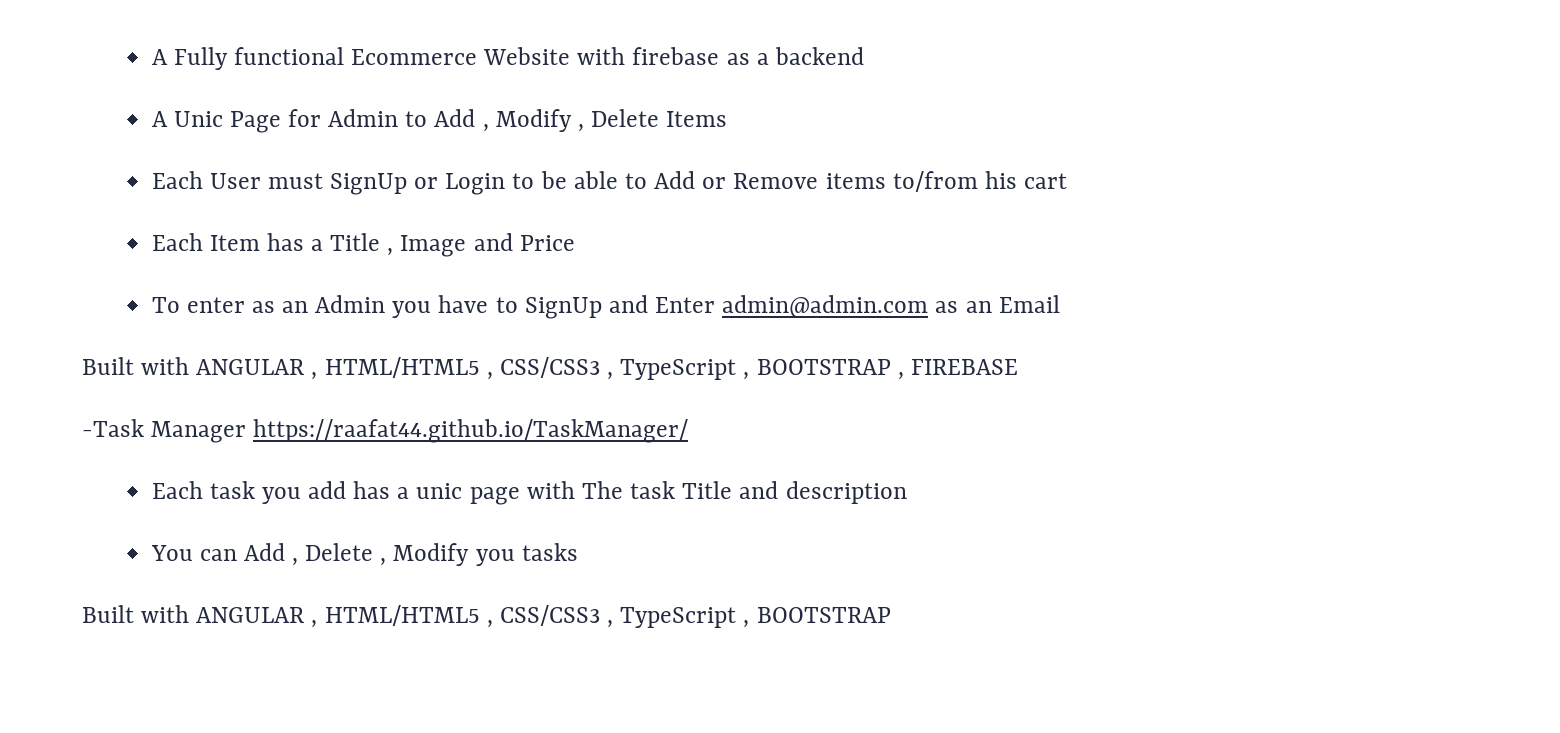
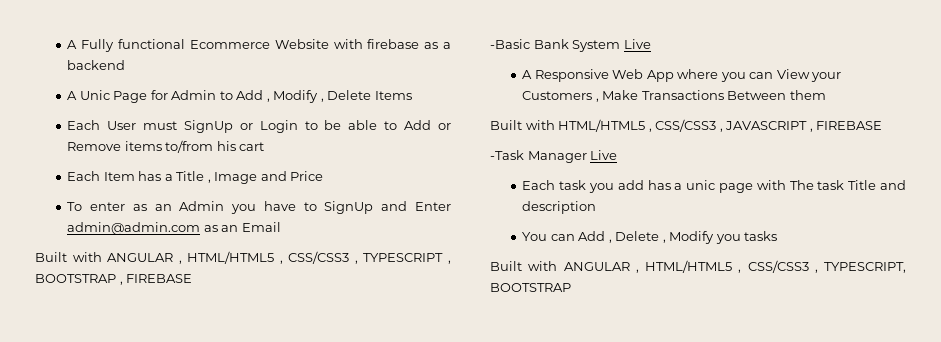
- Built with ANGULAR , HTML/HTML5 , CSS/CSS3 , TypeScript , BOOTSTRAP , FIREBASE
+ Built with ANGULAR , HTML/HTML5 , CSS/CSS3 , TYPESCRIPT , BOOTSTRAP , FIREBASE
+ -Basic Bank System Live
+ A Responsive Web App where you can View your Customers , Make Transactions Between them
+ Built with HTML/HTML5 , CSS/CSS3 , JAVASCRIPT , FIREBASE
- -Task Manager https://raafat44.github.io/TaskManager/
+ -Task Manager Live
  You can Add , Delete , Modify you tasks
- Built with ANGULAR , HTML/HTML5 , CSS/CSS3 , TypeScript , BOOTSTRAP
+ Built with ANGULAR , HTML/HTML5 , CSS/CSS3 , TYPESCRIPT, BOOTSTRAP

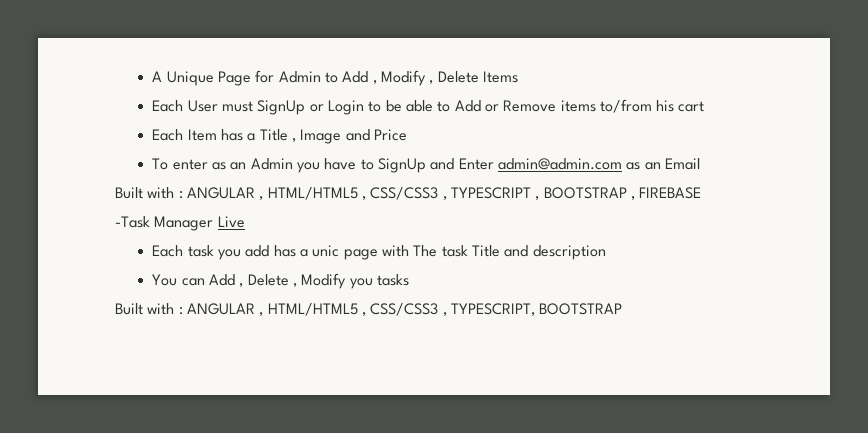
- A Fully functional Ecommerce Website with firebase as a backend
- A Unic Page for Admin to Add , Modify , Delete Items
+ A Unique Page for Admin to Add , Modify , Delete Items
- Built with ANGULAR , HTML/HTML5 , CSS/CSS3 , TYPESCRIPT , BOOTSTRAP , FIREBASE
+ Built with : ANGULAR , HTML/HTML5 , CSS/CSS3 , TYPESCRIPT , BOOTSTRAP , FIREBASE
- -Basic Bank System Live
- A Responsive Web App where you can View your Customers , Make Transactions Between them
- Built with HTML/HTML5 , CSS/CSS3 , JAVASCRIPT , FIREBASE
- Built with ANGULAR , HTML/HTML5 , CSS/CSS3 , TYPESCRIPT, BOOTSTRAP
+ Built with : ANGULAR , HTML/HTML5 , CSS/CSS3 , TYPESCRIPT, BOOTSTRAP

